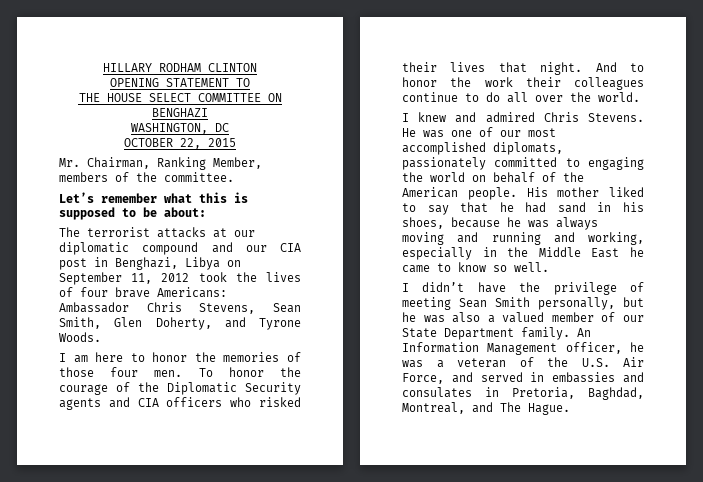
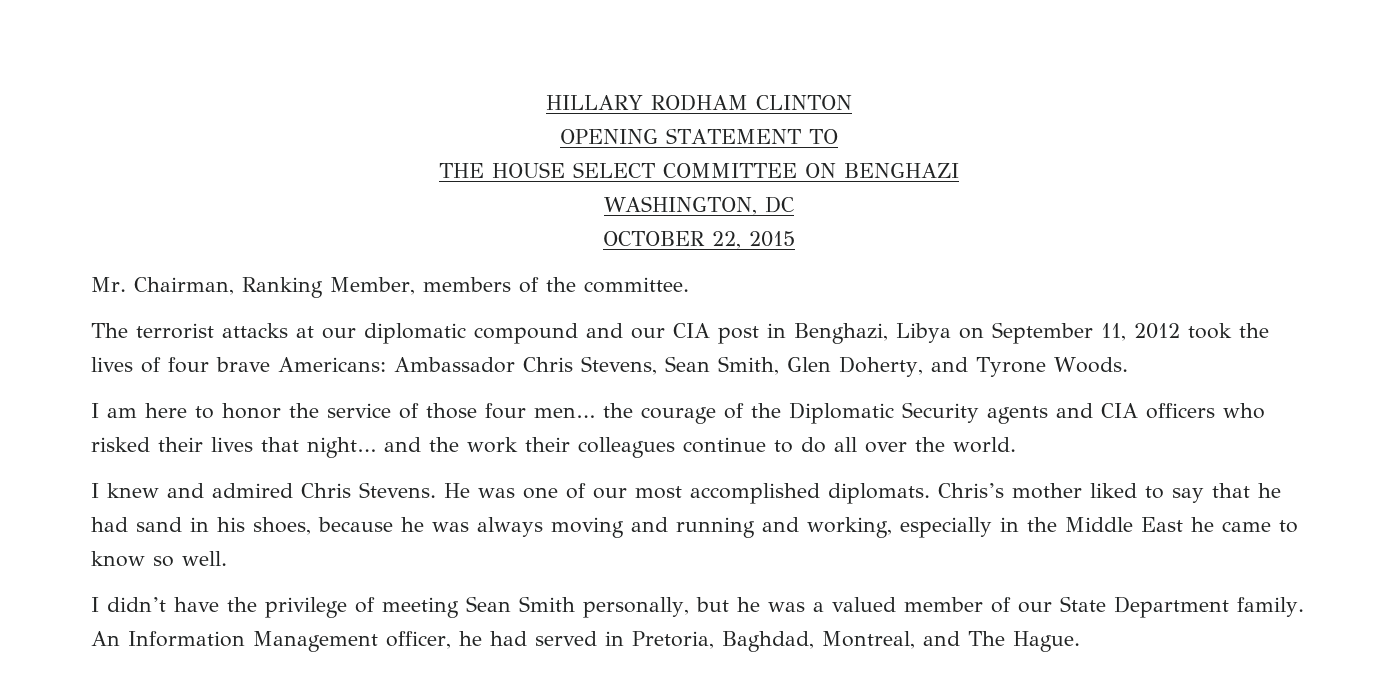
- Let’s remember what this is supposed to be about:
- I am here to honor the memories of those four men. To honor the courage of the Diplomatic Security agents and CIA officers who risked their lives that night. And to honor the work their colleagues continue to do all over the world.
+ I am here to honor the service of those four men… the courage of the Diplomatic Security agents and CIA officers who risked their lives that night… and the work their colleagues continue to do all over the world.
- He was one of our most accomplished diplomats, passionately committed to engaging the world on behalf of the American people. His mother liked to say that he had sand in his shoes, because he was always moving and running and working, especially in the Middle East he came to know so well.
+ He was one of our most accomplished diplomats. Chris’s mother liked to say that he had sand in his shoes, because he was always moving and running and working, especially in the Middle East he came to know so well.
- I didn’t have the privilege of meeting Sean Smith personally, but he was also a valued member of our State Department family.
+ I didn’t have the privilege of meeting Sean Smith personally, but he was a valued member of our State Department family.
- An Information Management officer, he was a veteran of the U.S. Air Force, and served in embassies and consulates in Pretoria, Baghdad, Montreal, and The Hague.
+ An Information Management officer, he had served in Pretoria, Baghdad, Montreal, and The Hague.

